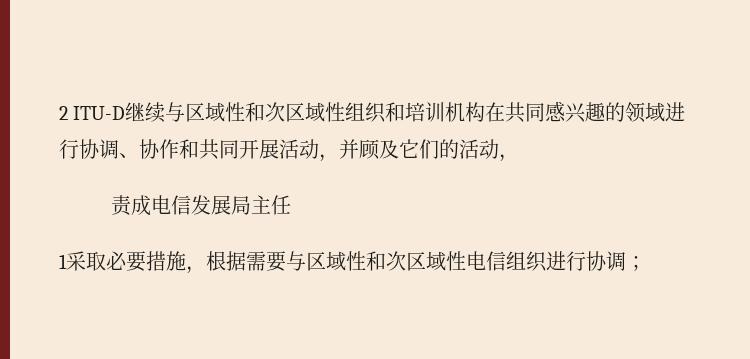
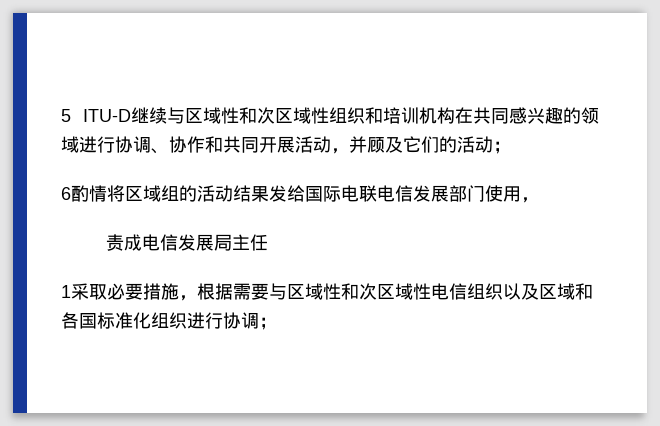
- 2 ITU-D继续与区域性和次区域性组织和培训机构在共同感兴趣的领域进行协调、协作和共同开展活动，并顾及它们的活动，
+ 5 ITU-D继续与区域性和次区域性组织和培训机构在共同感兴趣的领域进行协调、协作和共同开展活动，并顾及它们的活动；
+ 6酌情将区域组的活动结果发给国际电联电信发展部门使用，
- 1采取必要措施，根据需要与区域性和次区域性电信组织进行协调；
+ 1采取必要措施，根据需要与区域性和次区域性电信组织以及区域和各国标准化组织进行协调；

